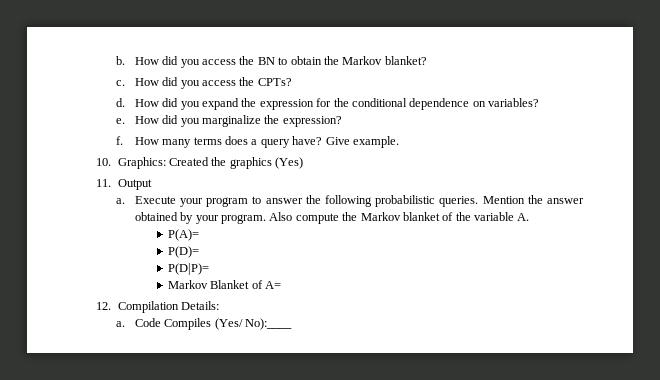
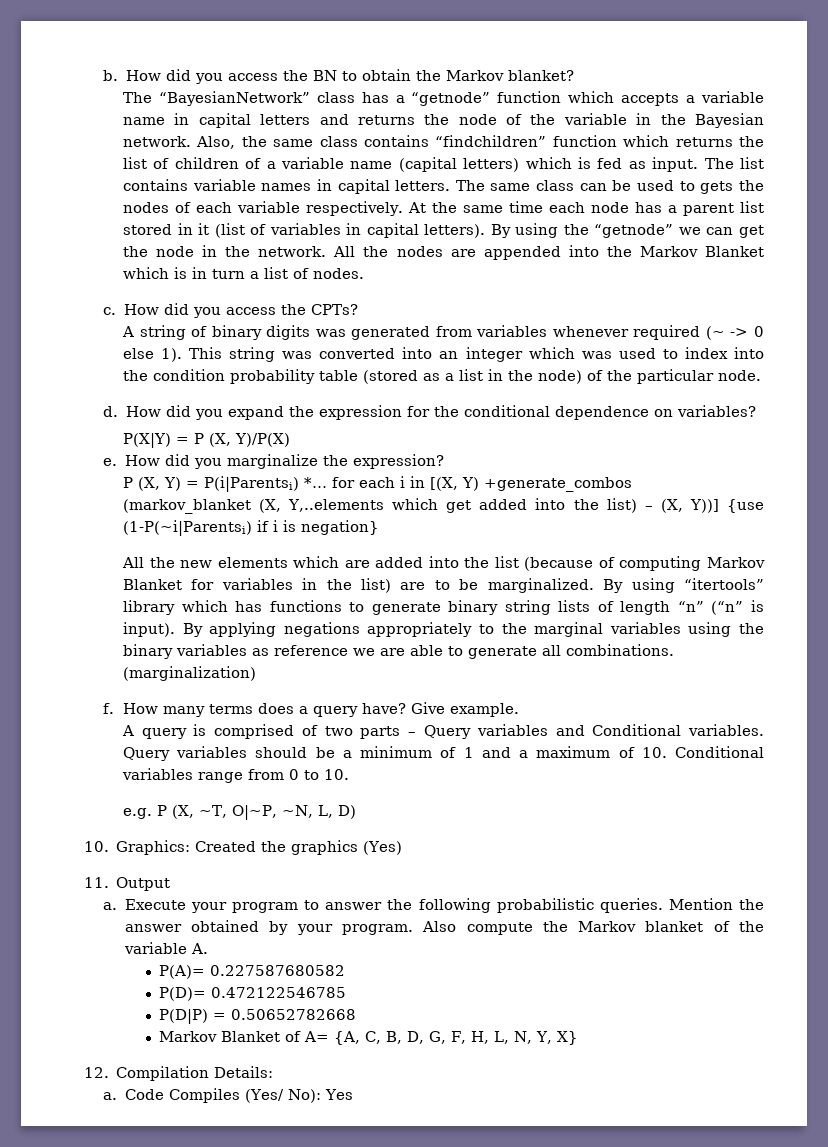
+ The “BayesianNetwork” class has a “getnode” function which accepts a variable name in capital letters and returns the node of the variable in the Bayesian network. Also, the same class contains “findchildren” function which returns the list of children of a variable name (capital letters) which is fed as input. The list contains variable names in capital letters. The same class can be used to gets the nodes of each variable respectively. At the same time each node has a parent list stored in it (list of variables in capital letters). By using the “getnode” we can get the node in the network. All the nodes are appended into the Markov Blanket which is in turn a list of nodes.
+ A string of binary digits was generated from variables whenever required (~ -> 0 else 1). This string was converted into an integer which was used to index into the condition probability table (stored as a list in the node) of the particular node.
+ P(X|Y) = P (X, Y)/P(X)
+ P (X, Y) = P(i|Parentsi) *… for each i in [(X, Y) +generate_combos (markov_blanket (X, Y,..elements which get added into the list) – (X, Y))] {use (1-P(~i|Parentsi) if i is negation}
+ All the new elements which are added into the list (because of computing Markov Blanket for variables in the list) are to be marginalized. By using “itertools” library which has functions to generate binary string lists of length “n” (“n” is input). By applying negations appropriately to the marginal variables using the binary variables as reference we are able to generate all combinations. (marginalization)
+ A query is comprised of two parts – Query variables and Conditional variables. Query variables should be a minimum of 1 and a maximum of 10. Conditional variables range from 0 to 10.
+ e.g. P (X, ~T, O|~P, ~N, L, D)
- P(A)=
+ P(A)= 0.227587680582
- P(D)=
- P(D|P)=
+ P(D)= 0.472122546785
+ P(D|P) = 0.50652782668
- Markov Blanket of A=
+ Markov Blanket of A= {A, C, B, D, G, F, H, L, N, Y, X}
- Code Compiles (Yes/ No):____
+ Code Compiles (Yes/ No): Yes

